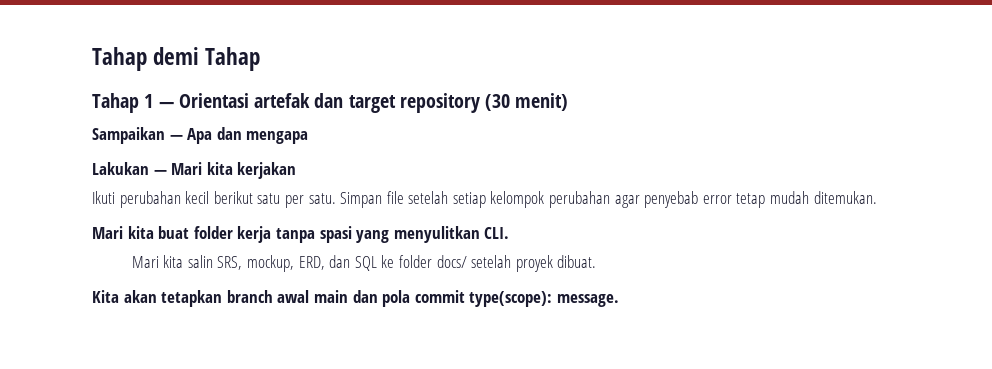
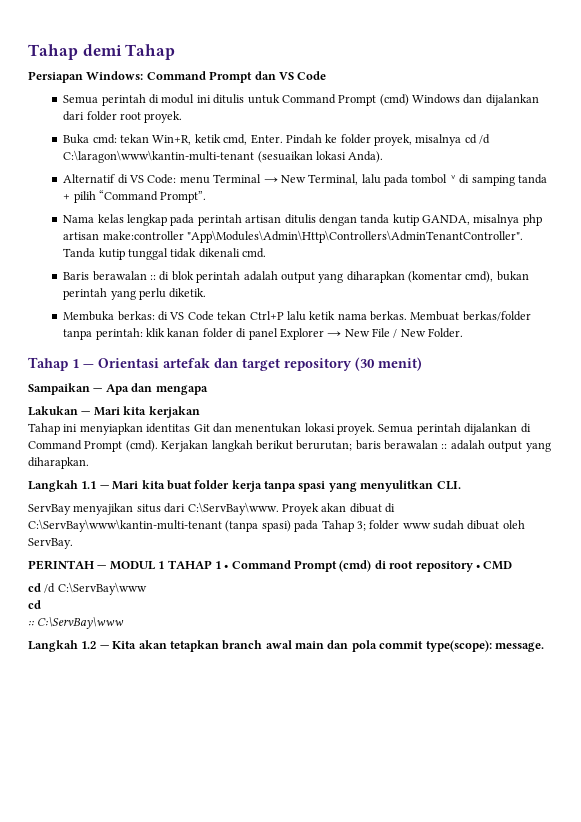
+ Persiapan Windows: Command Prompt dan VS Code
+ Semua perintah di modul ini ditulis untuk Command Prompt (cmd) Windows dan dijalankan dari folder root proyek.
+ Buka cmd: tekan Win+R, ketik cmd, Enter. Pindah ke folder proyek, misalnya cd /d C:\laragon\www\kantin-multi-tenant (sesuaikan lokasi Anda).
+ Alternatif di VS Code: menu Terminal → New Terminal, lalu pada tombol ˅ di samping tanda + pilih “Command Prompt”.
+ Nama kelas lengkap pada perintah artisan ditulis dengan tanda kutip GANDA, misalnya php artisan make:controller "App\Modules\Admin\Http\Controllers\AdminTenantController". Tanda kutip tunggal tidak dikenali cmd.
+ Baris berawalan :: di blok perintah adalah output yang diharapkan (komentar cmd), bukan perintah yang perlu diketik.
+ Membuka berkas: di VS Code tekan Ctrl+P lalu ketik nama berkas. Membuat berkas/folder tanpa perintah: klik kanan folder di panel Explorer → New File / New Folder.
- Ikuti perubahan kecil berikut satu per satu. Simpan file setelah setiap kelompok perubahan agar penyebab error tetap mudah ditemukan.
- Mari kita buat folder kerja tanpa spasi yang menyulitkan CLI.
+ Tahap ini menyiapkan identitas Git dan menentukan lokasi proyek. Semua perintah dijalankan di Command Prompt (cmd). Kerjakan langkah berikut berurutan; baris berawalan :: adalah output yang diharapkan.
+ Langkah 1.1 — Mari kita buat folder kerja tanpa spasi yang menyulitkan CLI.
- Mari kita salin SRS, mockup, ERD, dan SQL ke folder docs/ setelah proyek dibuat.
- Kita akan tetapkan branch awal main dan pola commit type(scope): message.
+ ServBay menyajikan situs dari C:\ServBay\www. Proyek akan dibuat di C:\ServBay\www\kantin-multi-tenant (tanpa spasi) pada Tahap 3; folder www sudah dibuat oleh ServBay.
+ PERINTAH — MODUL 1 TAHAP 1 • Command Prompt (cmd) di root repository • CMD
+ cd /d C:\ServBay\www
+ cd
+ :: C:\ServBay\www
+ Langkah 1.2 — Kita akan tetapkan branch awal main dan pola commit type(scope): message.

